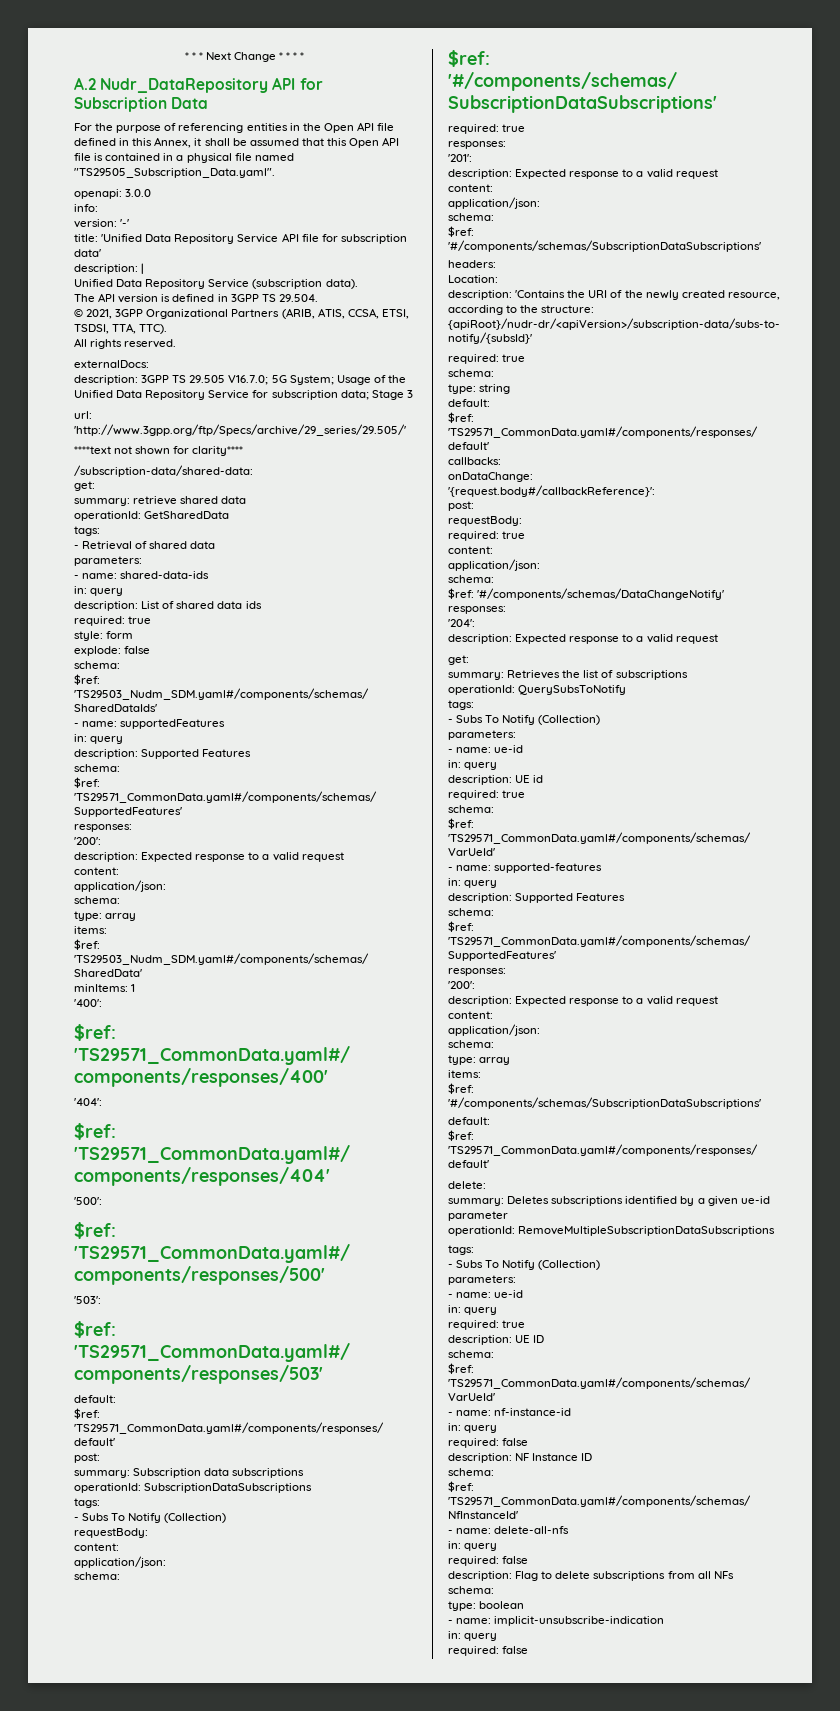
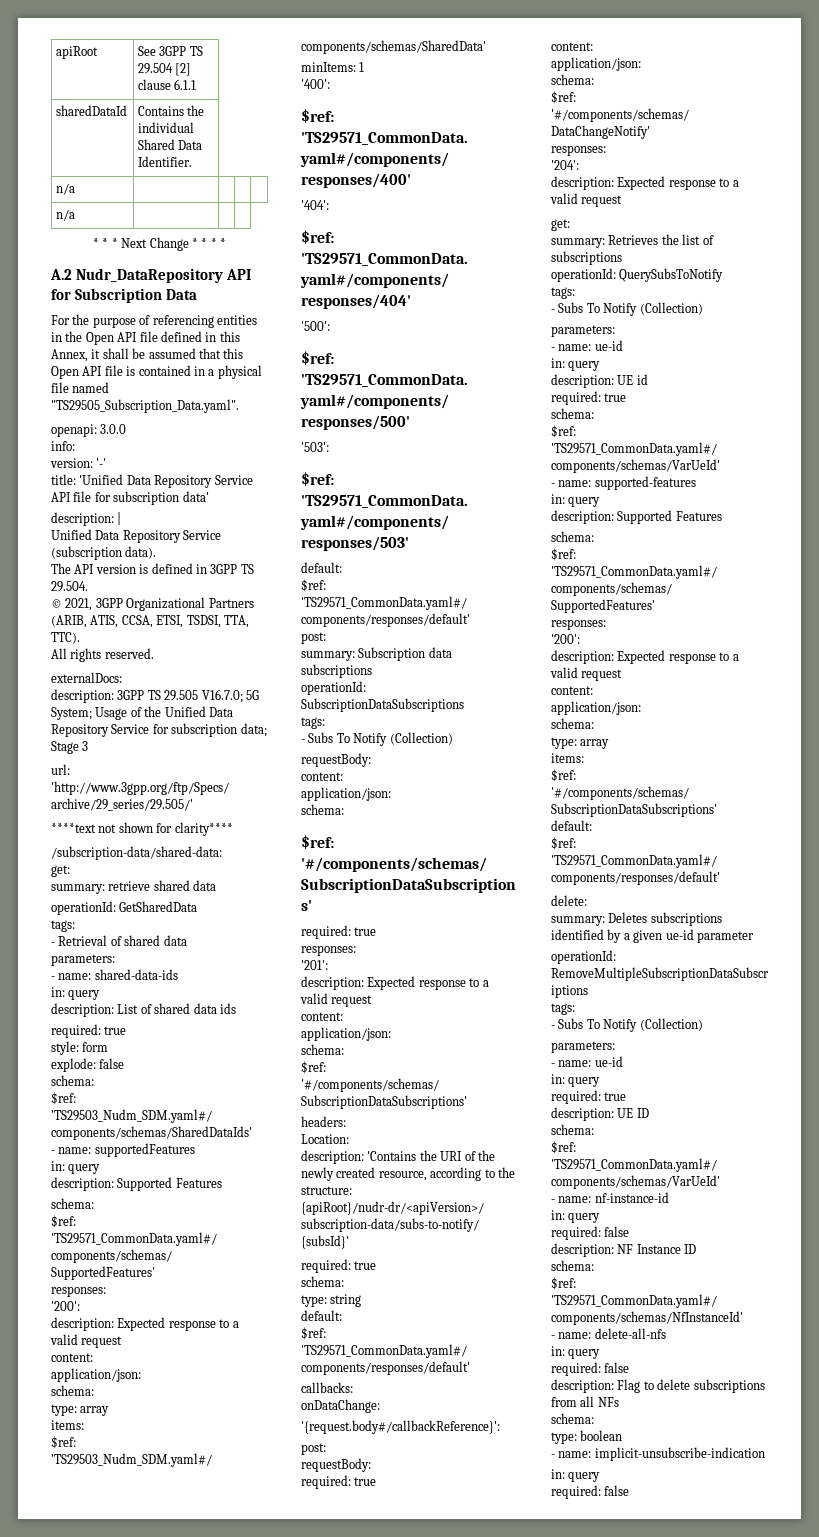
+ apiRoot | See 3GPP TS 29.504 [2] clause 6.1.1
+ sharedDataId | Contains the individual Shared Data Identifier.
+ n/a | | | |
+ n/a | | |

